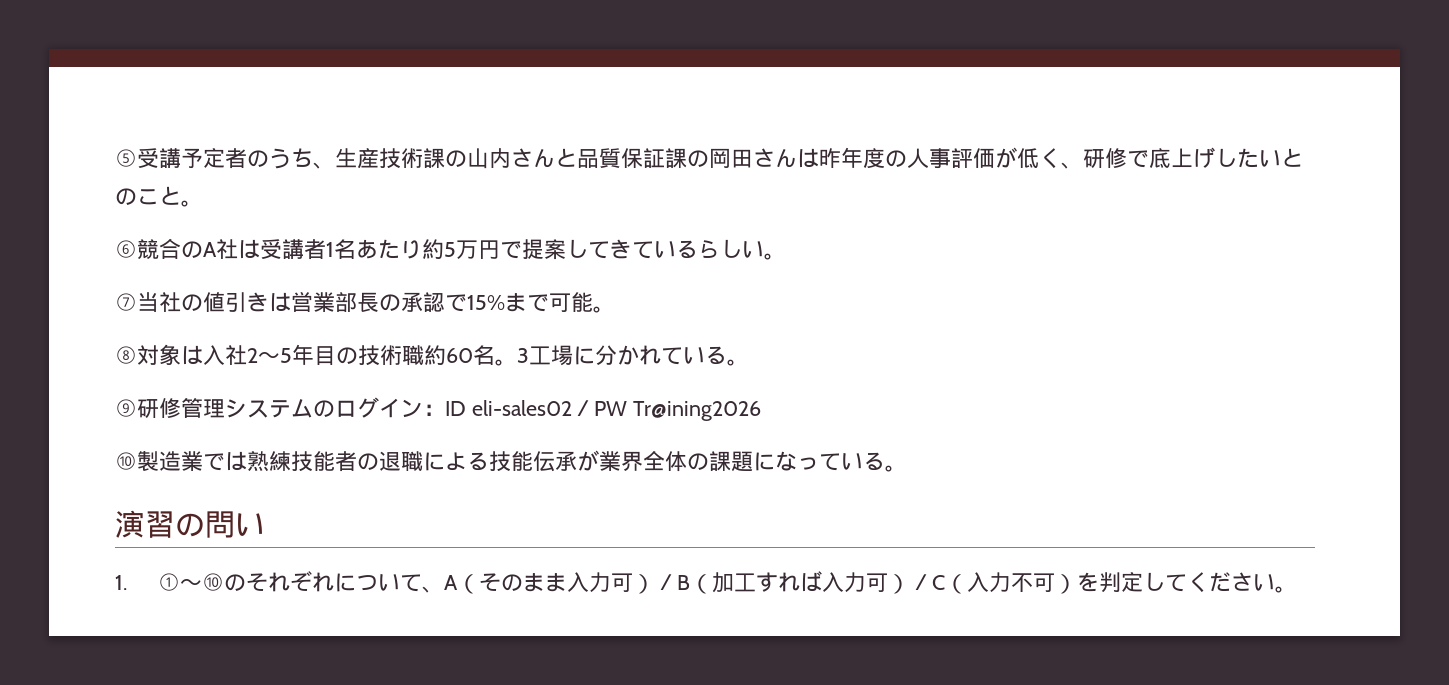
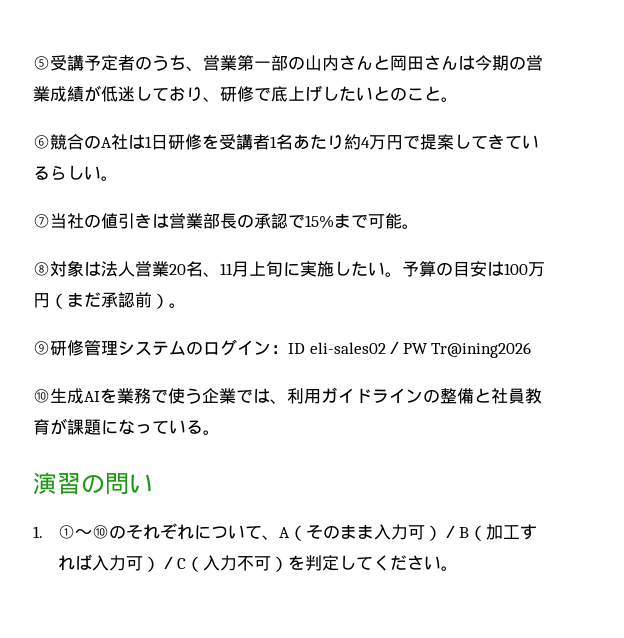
- ⑤受講予定者のうち、生産技術課の山内さんと品質保証課の岡田さんは昨年度の人事評価が低く、研修で底上げしたいとのこと。
+ ⑤受講予定者のうち、営業第一部の山内さんと岡田さんは今期の営業成績が低迷しており、研修で底上げしたいとのこと。
- ⑥競合のA社は受講者1名あたり約5万円で提案してきているらしい。
+ ⑥競合のA社は1日研修を受講者1名あたり約4万円で提案してきているらしい。
- ⑧対象は入社2〜5年目の技術職約60名。3工場に分かれている。
+ ⑧対象は法人営業20名、11月上旬に実施したい。予算の目安は100万円（まだ承認前）。
- ⑩製造業では熟練技能者の退職による技能伝承が業界全体の課題になっている。
+ ⑩生成AIを業務で使う企業では、利用ガイドラインの整備と社員教育が課題になっている。

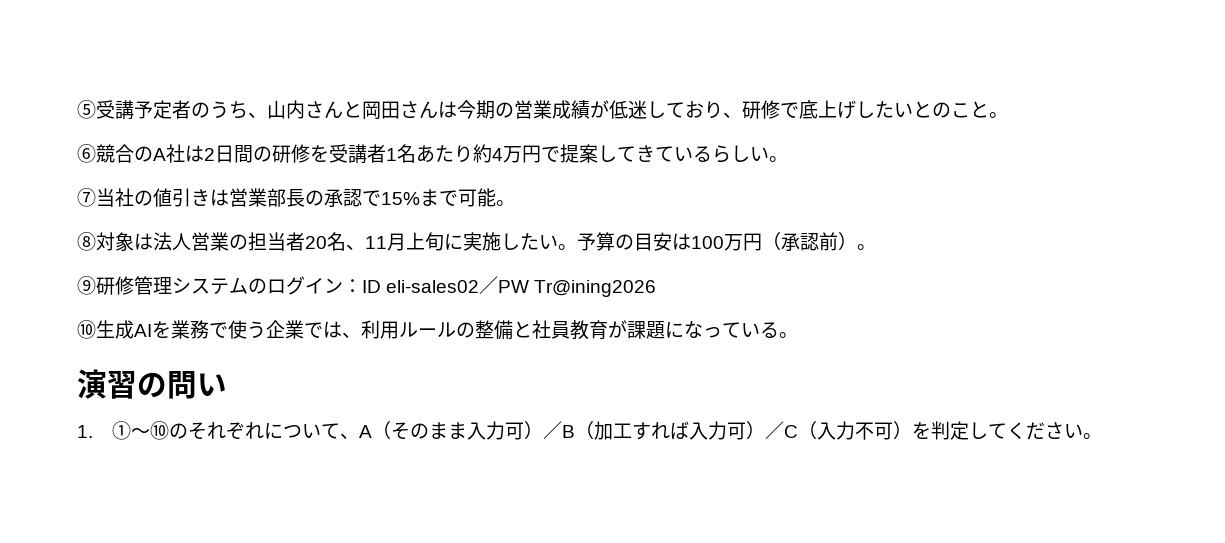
- ⑤受講予定者のうち、営業第一部の山内さんと岡田さんは今期の営業成績が低迷しており、研修で底上げしたいとのこと。
+ ⑤受講予定者のうち、山内さんと岡田さんは今期の営業成績が低迷しており、研修で底上げしたいとのこと。
- ⑥競合のA社は1日研修を受講者1名あたり約4万円で提案してきているらしい。
+ ⑥競合のA社は2日間の研修を受講者1名あたり約4万円で提案してきているらしい。
- ⑧対象は法人営業20名、11月上旬に実施したい。
+ ⑧対象は法人営業の担当者20名、11月上旬に実施したい。
- 予算の目安は100万円（まだ承認前）。
+ 予算の目安は100万円（承認前）。
- ⑩生成AIを業務で使う企業では、利用ガイドラインの整備と社員教育が課題になっている。
+ ⑩生成AIを業務で使う企業では、利用ルールの整備と社員教育が課題になっている。

